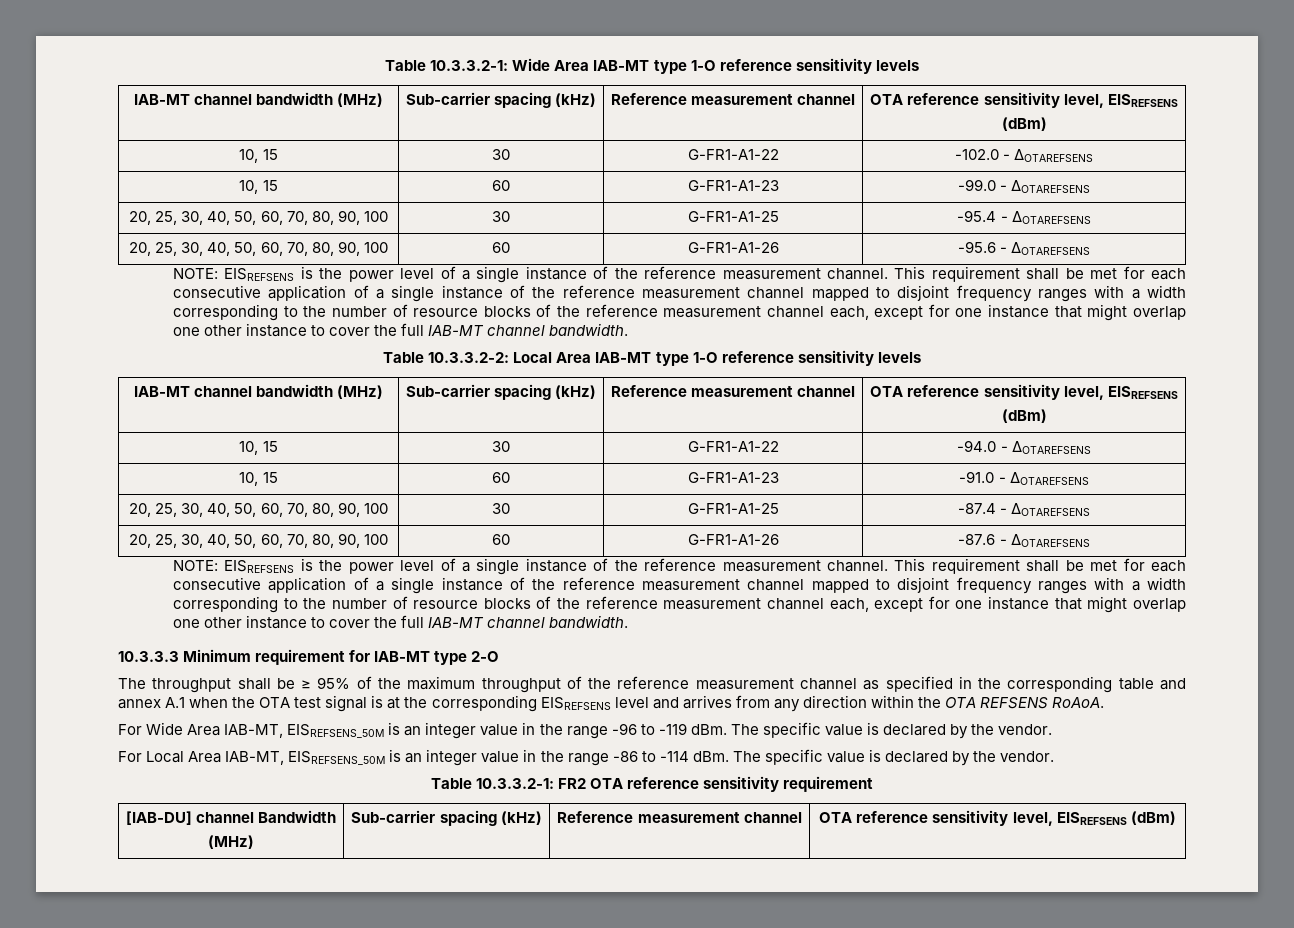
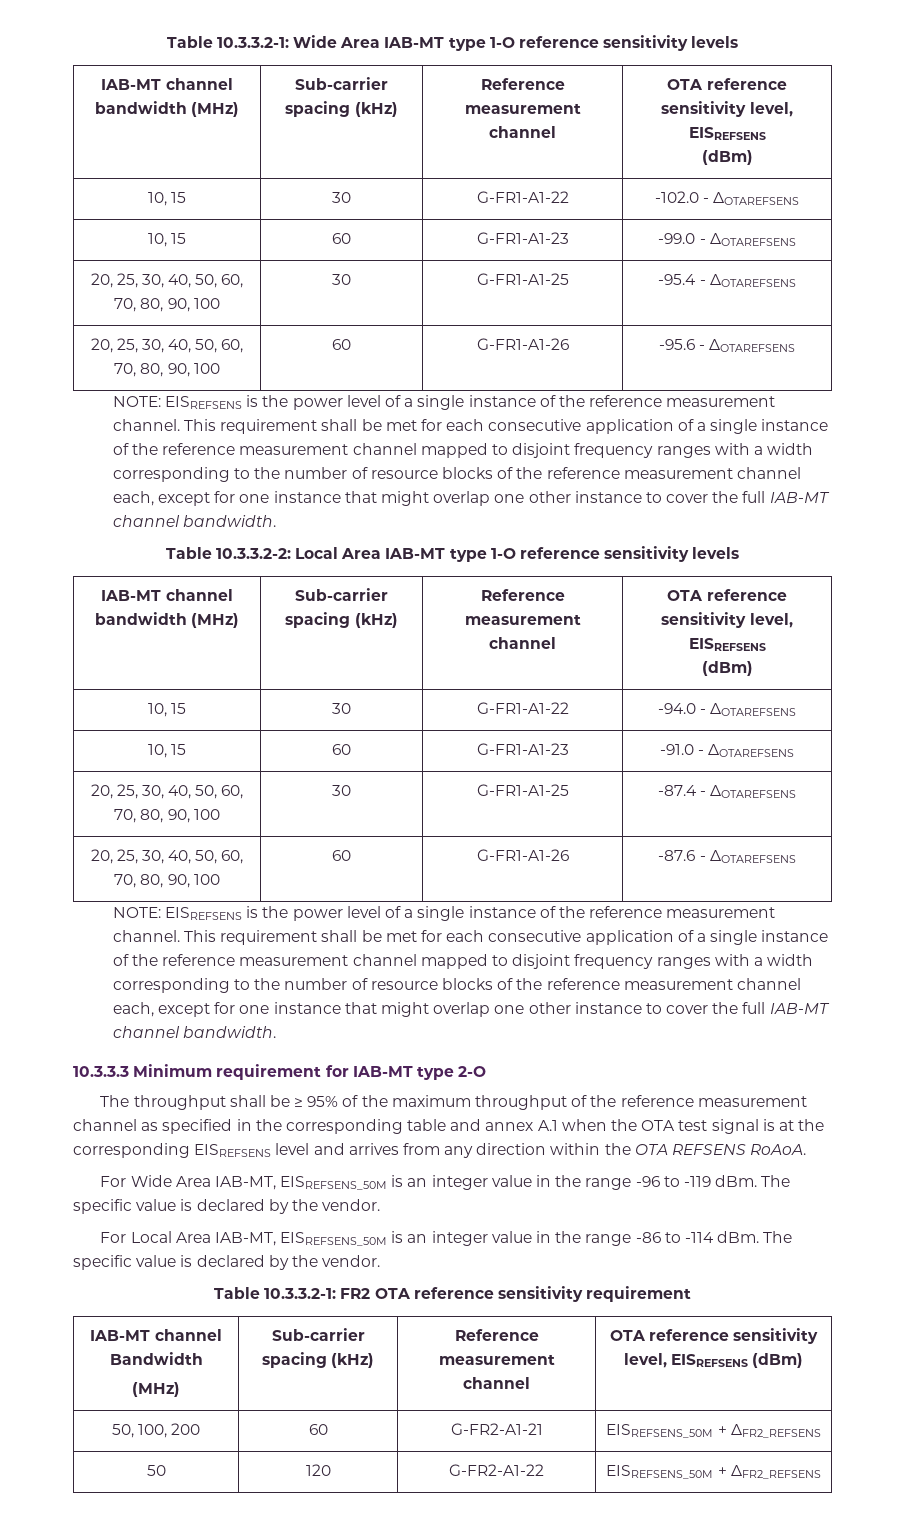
- [IAB-DU] channel Bandwidth
+ IAB-MT channel Bandwidth
+ 50, 100, 200 | 60 | G-FR2-A1-21 | EISREFSENS_50M + ΔFR2_REFSENS
+ 50 | 120 | G-FR2-A1-22 | EISREFSENS_50M + ΔFR2_REFSENS

